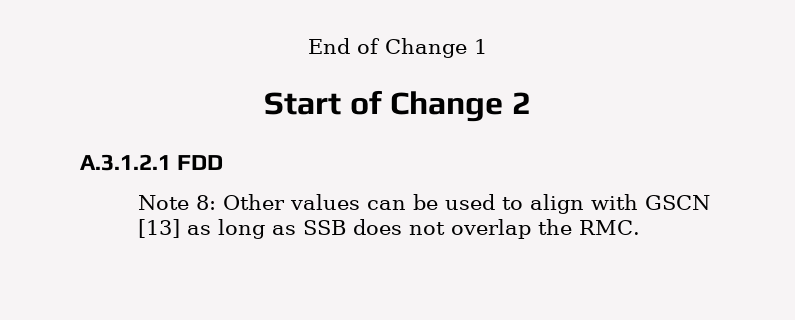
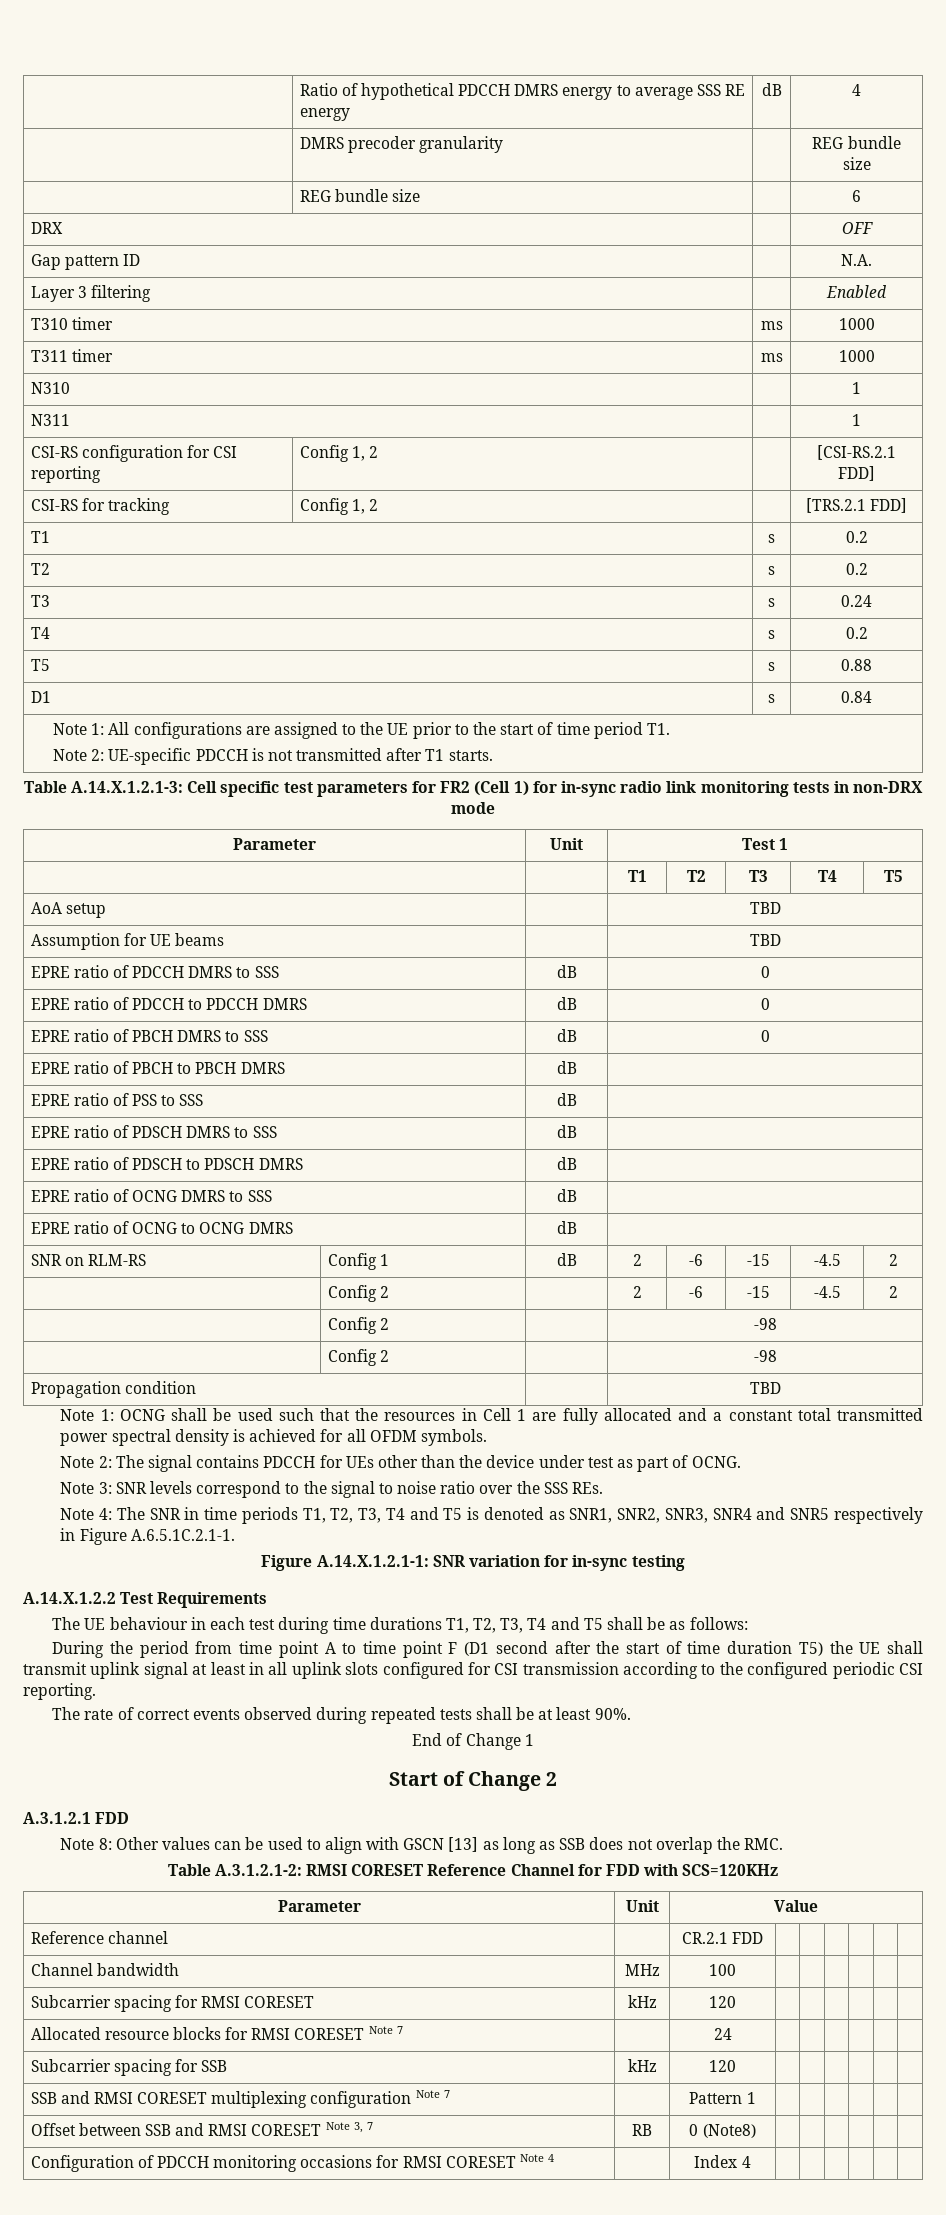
+ | Ratio of hypothetical PDCCH DMRS energy to average SSS RE energy | dB | 4
+ | DMRS precoder granularity | | REG bundle size
+ | REG bundle size | | 6
+ DRX | | OFF
+ Gap pattern ID | | N.A.
+ Layer 3 filtering | | Enabled
+ T310 timer | ms | 1000
+ T311 timer | ms | 1000
+ N310 | | 1
+ N311 | | 1
+ CSI-RS configuration for CSI reporting | Config 1, 2 | | [CSI-RS.2.1 FDD]
+ CSI-RS for tracking | Config 1, 2 | | [TRS.2.1 FDD]
+ T1 | s | 0.2
+ T2 | s | 0.2
+ T3 | s | 0.24
+ T4 | s | 0.2
+ T5 | s | 0.88
+ D1 | s | 0.84
+ Note 1: All configurations are assigned to the UE prior to the start of time period T1.
+ Note 2: UE-specific PDCCH is not transmitted after T1 starts.
+ Table A.14.X.1.2.1-3: Cell specific test parameters for FR2 (Cell 1) for in-sync radio link monitoring tests in non-DRX mode
+ Parameter | Unit | Test 1
+ | | T1 | T2 | T3 | T4 | T5
+ AoA setup | | TBD
+ Assumption for UE beams | | TBD
+ EPRE ratio of PDCCH DMRS to SSS | dB | 0
+ EPRE ratio of PDCCH to PDCCH DMRS | dB | 0
+ EPRE ratio of PBCH DMRS to SSS | dB | 0
+ EPRE ratio of PBCH to PBCH DMRS | dB |
+ EPRE ratio of PSS to SSS | dB |
+ EPRE ratio of PDSCH DMRS to SSS | dB |
+ EPRE ratio of PDSCH to PDSCH DMRS | dB |
+ EPRE ratio of OCNG DMRS to SSS | dB |
+ EPRE ratio of OCNG to OCNG DMRS | dB |
+ SNR on RLM-RS | Config 1 | dB | 2 | -6 | -15 | -4.5 | 2
+ | Config 2 | | 2 | -6 | -15 | -4.5 | 2
+ | Config 2 | | -98
+ | Config 2 | | -98
+ Propagation condition | | TBD
+ Note 1: OCNG shall be used such that the resources in Cell 1 are fully allocated and a constant total transmitted power spectral density is achieved for all OFDM symbols.
+ Note 2: The signal contains PDCCH for UEs other than the device under test as part of OCNG.
+ Note 3: SNR levels correspond to the signal to noise ratio over the SSS REs.
+ Note 4: The SNR in time periods T1, T2, T3, T4 and T5 is denoted as SNR1, SNR2, SNR3, SNR4 and SNR5 respectively in Figure A.6.5.1C.2.1-1.
+ Figure A.14.X.1.2.1-1: SNR variation for in-sync testing
+ A.14.X.1.2.2 Test Requirements
+ The UE behaviour in each test during time durations T1, T2, T3, T4 and T5 shall be as follows:
+ During the period from time point A to time point F (D1 second after the start of time duration T5) the UE shall transmit uplink signal at least in all uplink slots configured for CSI transmission according to the configured periodic CSI reporting.
+ The rate of correct events observed during repeated tests shall be at least 90%.
+ Table A.3.1.2.1-2: RMSI CORESET Reference Channel for FDD with SCS=120KHz
+ Parameter | Unit | Value
+ Reference channel | | CR.2.1 FDD | | | | | |
+ Channel bandwidth | MHz | 100 | | | | | |
+ Subcarrier spacing for RMSI CORESET | kHz | 120 | | | | | |
+ Allocated resource blocks for RMSI CORESET Note 7 | | 24 | | | | | |
+ Subcarrier spacing for SSB | kHz | 120 | | | | | |
+ SSB and RMSI CORESET multiplexing configuration Note 7 | | Pattern 1 | | | | | |
+ Offset between SSB and RMSI CORESET Note 3, 7 | RB | 0 (Note8) | | | | | |
+ Configuration of PDCCH monitoring occasions for RMSI CORESET Note 4 | | Index 4 | | | | | |

